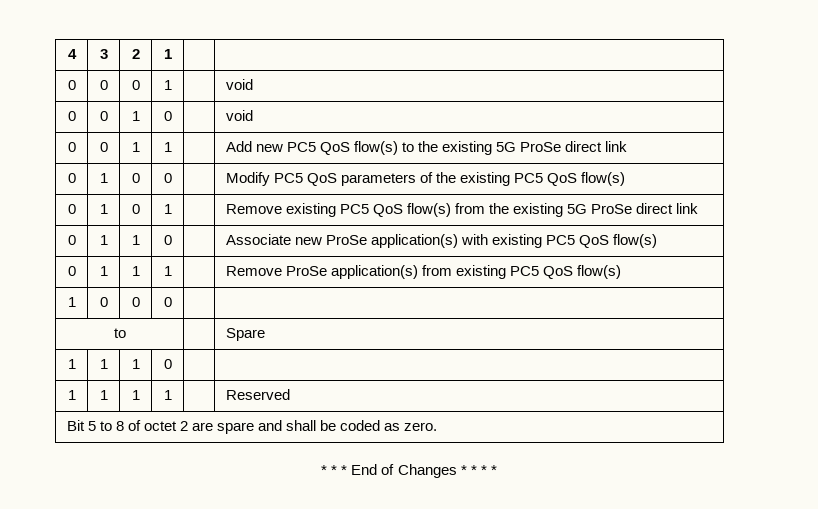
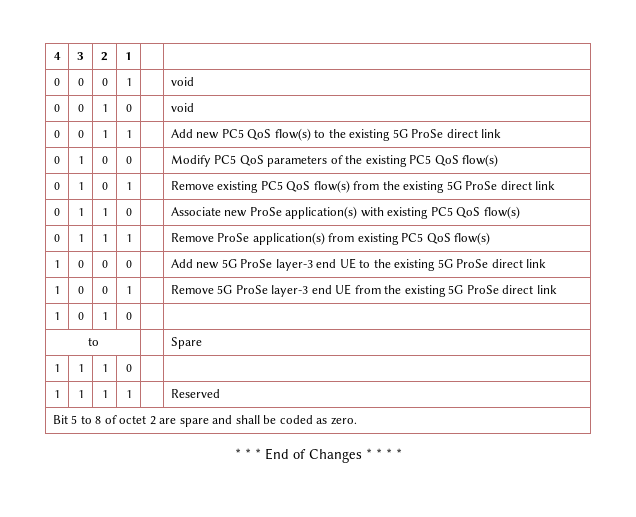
- 1 | 0 | 0 | 0 | |
+ 1 | 0 | 0 | 0 | | Add new 5G ProSe layer-3 end UE to the existing 5G ProSe direct link
+ 1 | 0 | 0 | 1 | | Remove 5G ProSe layer-3 end UE from the existing 5G ProSe direct link
+ 1 | 0 | 1 | 0 | |

